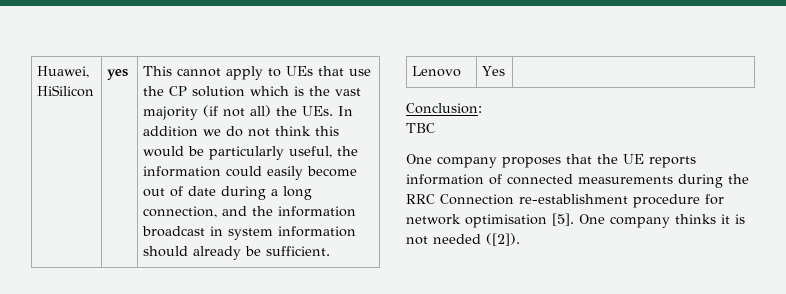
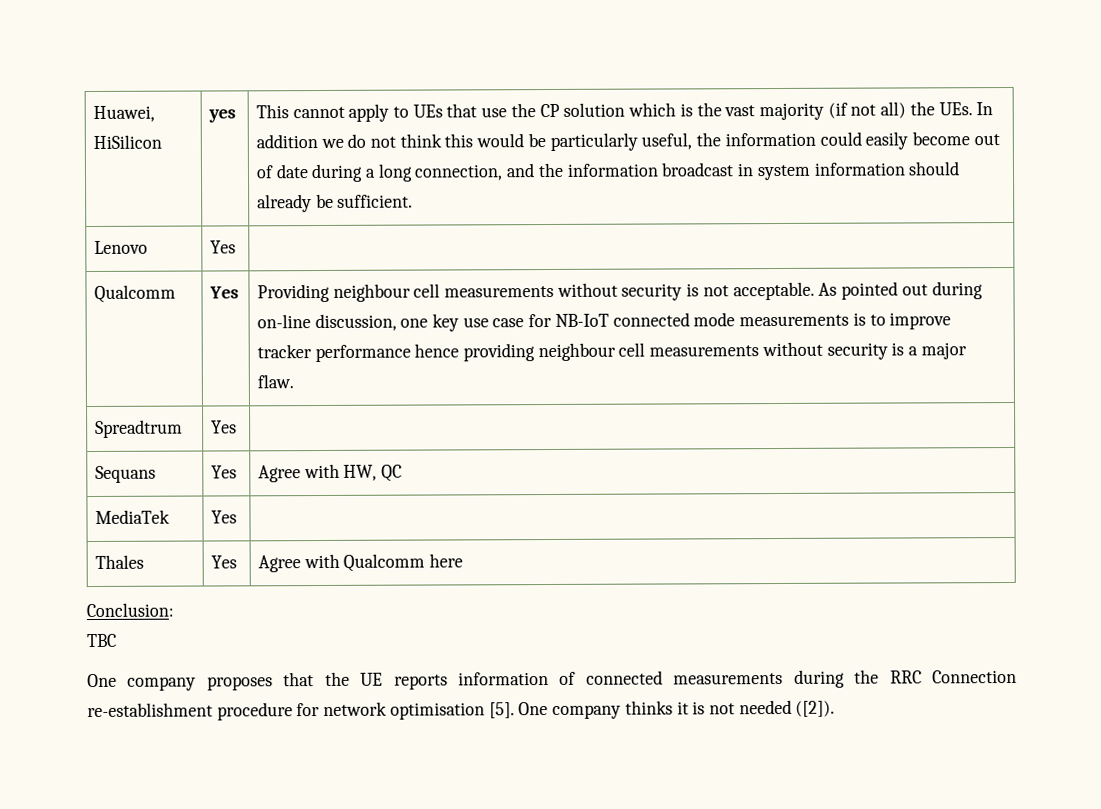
+ Qualcomm | Yes | Providing neighbour cell measurements without security is not acceptable. As pointed out during on-line discussion, one key use case for NB-IoT connected mode measurements is to improve tracker performance hence providing neighbour cell measurements without security is a major flaw.
+ Spreadtrum | Yes |
+ Sequans | Yes | Agree with HW, QC
+ MediaTek | Yes |
+ Thales | Yes | Agree with Qualcomm here

